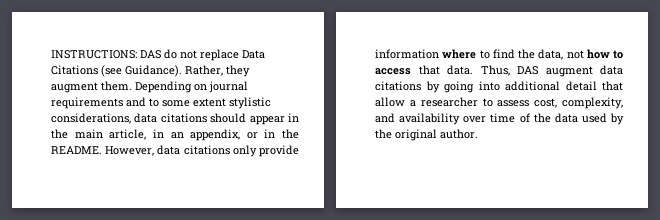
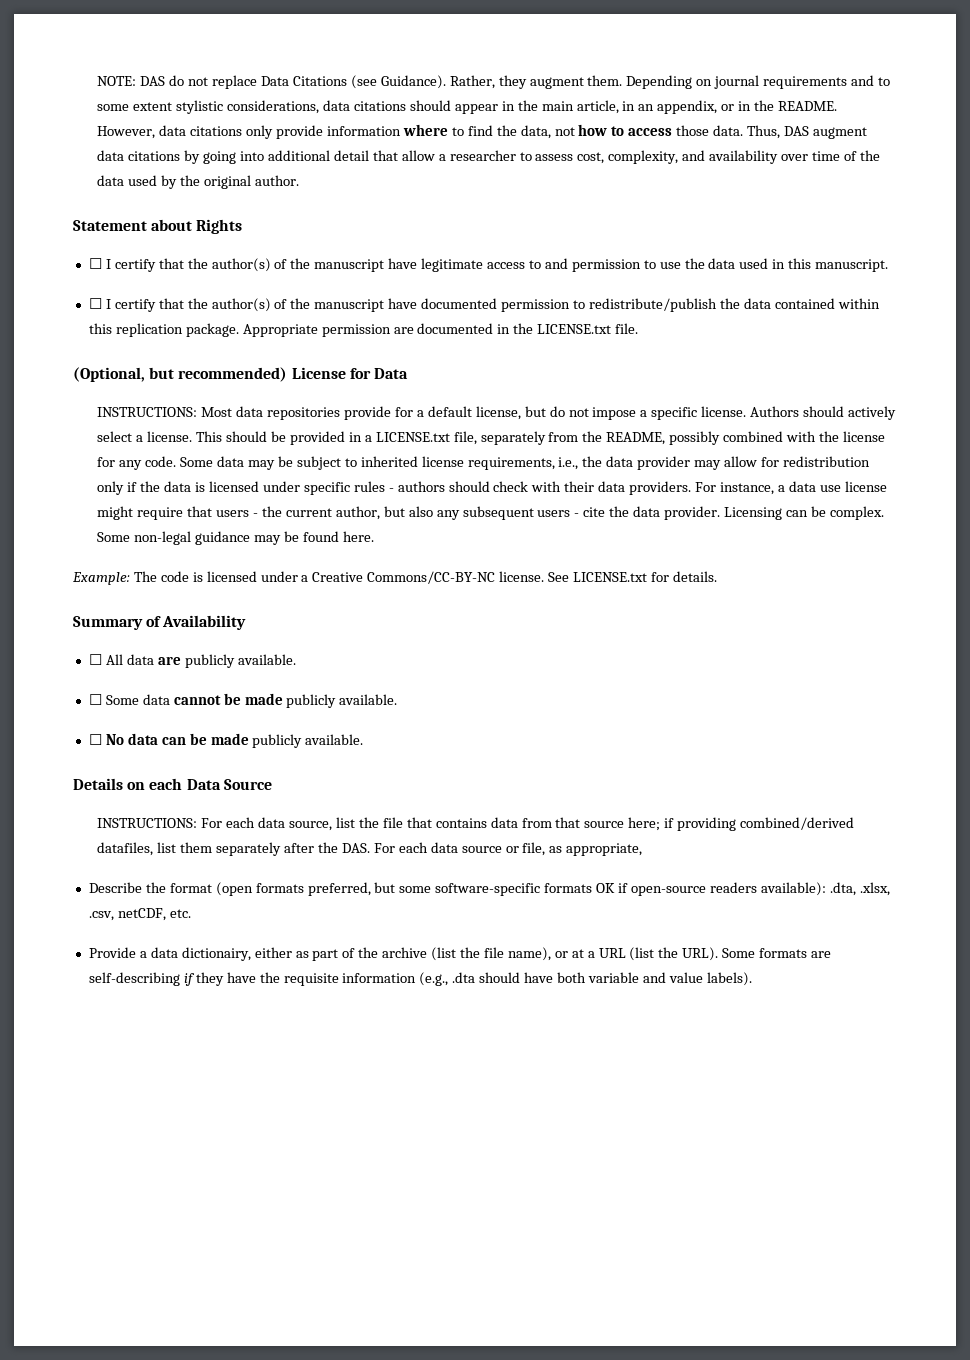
- INSTRUCTIONS: DAS do not replace Data Citations (see Guidance).
+ NOTE: DAS do not replace Data Citations (see Guidance).
- However, data citations only provide information where to find the data, not how to access that data.
+ However, data citations only provide information where to find the data, not how to access those data.
+ Statement about Rights
+ ☐ I certify that the author(s) of the manuscript have legitimate access to and permission to use the data used in this manuscript.
+ ☐ I certify that the author(s) of the manuscript have documented permission to redistribute/publish the data contained within this replication package. Appropriate permission are documented in the LICENSE.txt file.
+ (Optional, but recommended) License for Data
+ INSTRUCTIONS: Most data repositories provide for a default license, but do not impose a specific license. Authors should actively select a license. This should be provided in a LICENSE.txt file, separately from the README, possibly combined with the license for any code. Some data may be subject to inherited license requirements, i.e., the data provider may allow for redistribution only if the data is licensed under specific rules - authors should check with their data providers. For instance, a data use license might require that users - the current author, but also any subsequent users - cite the data provider. Licensing can be complex. Some non-legal guidance may be found here.
+ Example: The code is licensed under a Creative Commons/CC-BY-NC license. See LICENSE.txt for details.
+ Summary of Availability
+ ☐ All data are publicly available.
+ ☐ Some data cannot be made publicly available.
+ ☐ No data can be made publicly available.
+ Details on each Data Source
+ INSTRUCTIONS: For each data source, list the file that contains data from that source here; if providing combined/derived datafiles, list them separately after the DAS. For each data source or file, as appropriate,
+ Describe the format (open formats preferred, but some software-specific formats OK if open-source readers available): .dta, .xlsx, .csv, netCDF, etc.
+ Provide a data dictionairy, either as part of the archive (list the file name), or at a URL (list the URL). Some formats are self-describing if they have the requisite information (e.g., .dta should have both variable and value labels).

